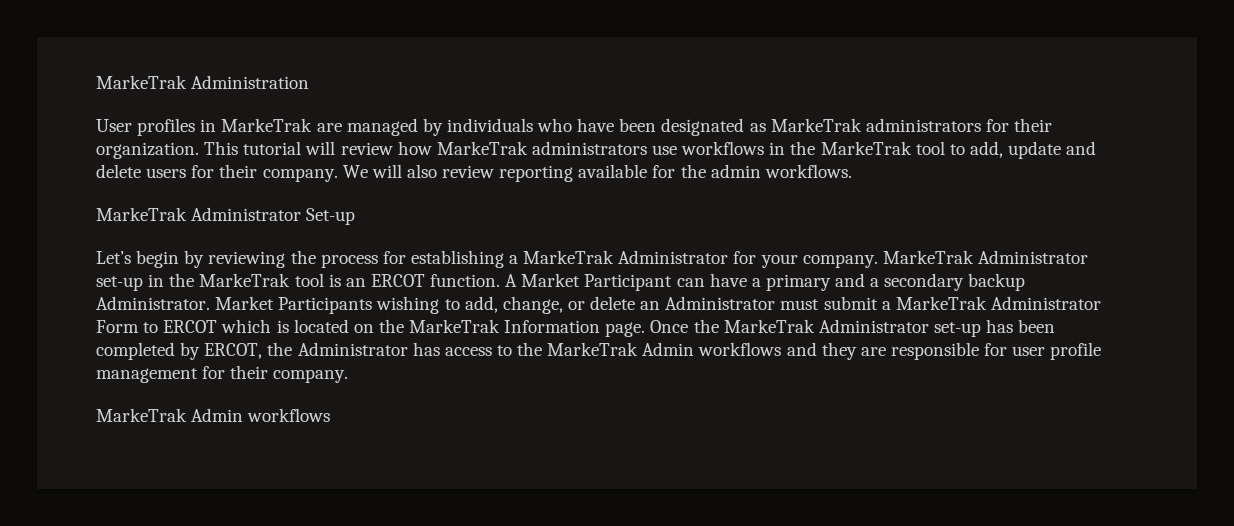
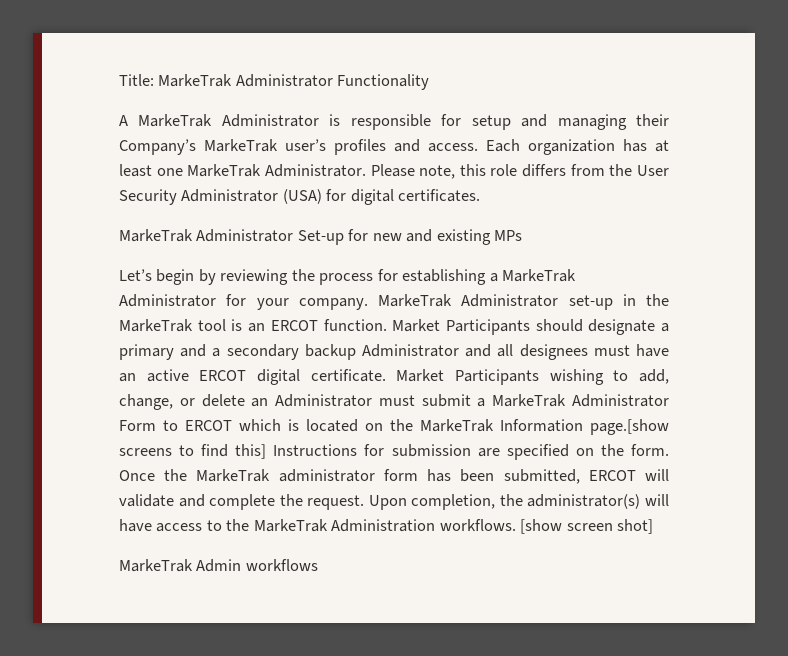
- MarkeTrak Administration
- User profiles in MarkeTrak are managed by individuals who have been designated as MarkeTrak administrators for their organization. This tutorial will review how MarkeTrak administrators use workflows in the MarkeTrak tool to add, update and delete users for their company. We will also review reporting available for the admin workflows.
- MarkeTrak Administrator Set-up
+ Title: MarkeTrak Administrator Functionality
+ A MarkeTrak Administrator is responsible for setup and managing their Company’s MarkeTrak user’s profiles and access. Each organization has at least one MarkeTrak Administrator. Please note, this role differs from the User Security Administrator (USA) for digital certificates.
+ MarkeTrak Administrator Set-up for new and existing MPs
- A Market Participant can have a primary and a secondary backup Administrator.
+ Market Participants should designate a primary and a secondary backup Administrator and all designees must have an active ERCOT digital certificate.
- Market Participants wishing to add, change, or delete an Administrator must submit a MarkeTrak Administrator Form to ERCOT which is located on the MarkeTrak Information page. Once the MarkeTrak Administrator set-up has been completed by ERCOT, the Administrator has access to the MarkeTrak Admin workflows and they are responsible for user profile management for their company.
+ Market Participants wishing to add, change, or delete an Administrator must submit a MarkeTrak Administrator Form to ERCOT which is located on the MarkeTrak Information page.[show screens to find this] Instructions for submission are specified on the form. Once the MarkeTrak administrator form has been submitted, ERCOT will validate and complete the request. Upon completion, the administrator(s) will have access to the MarkeTrak Administration workflows. [show screen shot]

